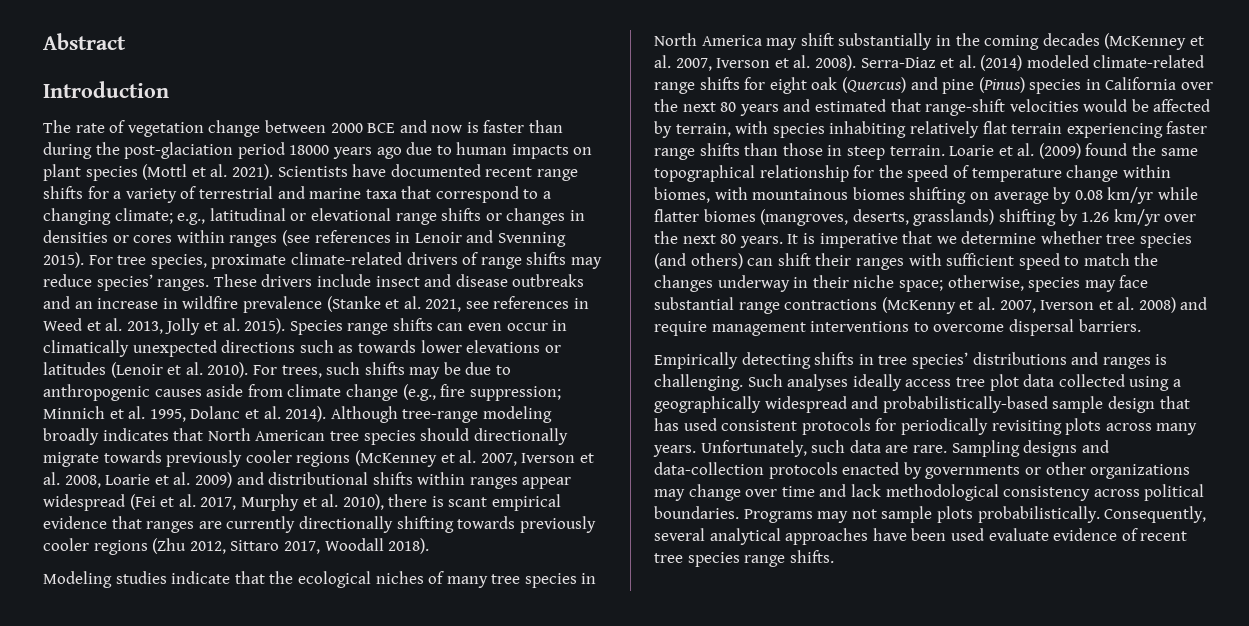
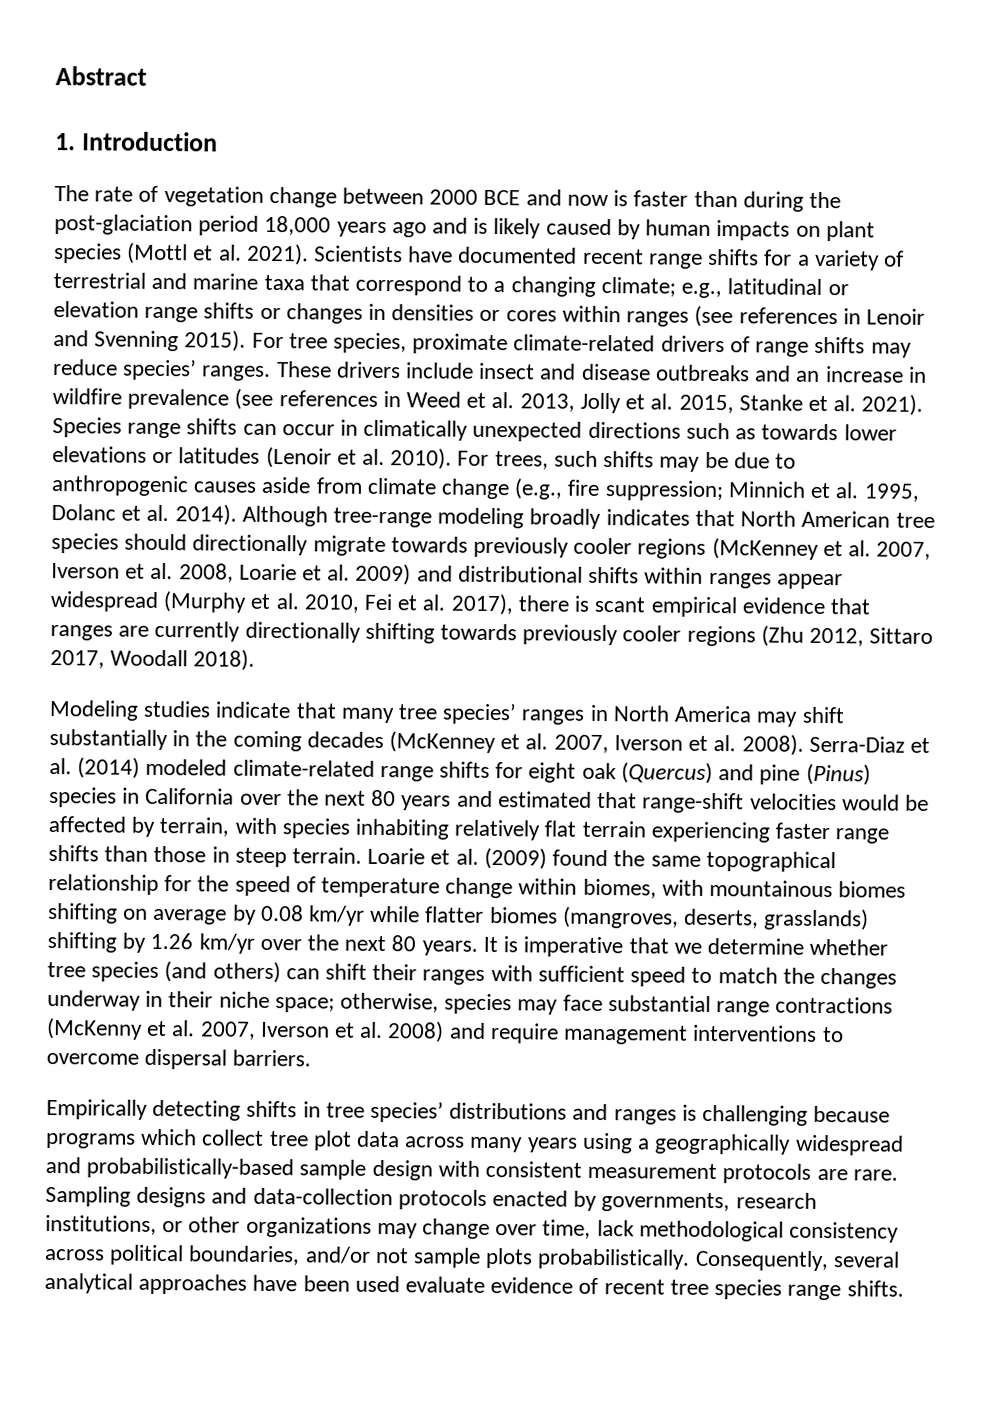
- Introduction
+ 1. Introduction
- The rate of vegetation change between 2000 BCE and now is faster than during the post-glaciation period 18000 years ago due to human impacts on plant species (Mottl et al. 2021).
+ The rate of vegetation change between 2000 BCE and now is faster than during the post-glaciation period 18,000 years ago and is likely caused by human impacts on plant species (Mottl et al. 2021).
- Scientists have documented recent range shifts for a variety of terrestrial and marine taxa that correspond to a changing climate; e.g., latitudinal or elevational range shifts or changes in densities or cores within ranges (see references in Lenoir and Svenning 2015).
+ Scientists have documented recent range shifts for a variety of terrestrial and marine taxa that correspond to a changing climate; e.g., latitudinal or elevation range shifts or changes in densities or cores within ranges (see references in Lenoir and Svenning 2015).
- These drivers include insect and disease outbreaks and an increase in wildfire prevalence (Stanke et al. 2021, see references in Weed et al. 2013, Jolly et al. 2015).
+ These drivers include insect and disease outbreaks and an increase in wildfire prevalence (see references in Weed et al. 2013, Jolly et al. 2015, Stanke et al. 2021).
- Species range shifts can even occur in climatically unexpected directions such as towards lower elevations or latitudes (Lenoir et al. 2010).
+ Species range shifts can occur in climatically unexpected directions such as towards lower elevations or latitudes (Lenoir et al. 2010).
- Although tree-range modeling broadly indicates that North American tree species should directionally migrate towards previously cooler regions (McKenney et al. 2007, Iverson et al. 2008, Loarie et al. 2009) and distributional shifts within ranges appear widespread (Fei et al. 2017, Murphy et al. 2010), there is scant empirical evidence that ranges are currently directionally shifting towards previously cooler regions (Zhu 2012, Sittaro 2017, Woodall 2018).
+ Although tree-range modeling broadly indicates that North American tree species should directionally migrate towards previously cooler regions (McKenney et al. 2007, Iverson et al. 2008, Loarie et al. 2009) and distributional shifts within ranges appear widespread (Murphy et al. 2010, Fei et al. 2017), there is scant empirical evidence that ranges are currently directionally shifting towards previously cooler regions (Zhu 2012, Sittaro 2017, Woodall 2018).
- Modeling studies indicate that the ecological niches of many tree species in North America may shift substantially in the coming decades (McKenney et al. 2007, Iverson et al. 2008).
+ Modeling studies indicate that many tree species’ ranges in North America may shift substantially in the coming decades (McKenney et al. 2007, Iverson et al. 2008).
- Empirically detecting shifts in tree species’ distributions and ranges is challenging. Such analyses ideally access tree plot data collected using a geographically widespread and probabilistically-based sample design that has used consistent protocols for periodically revisiting plots across many years. Unfortunately, such data are rare.
+ Empirically detecting shifts in tree species’ distributions and ranges is challenging because programs which collect tree plot data across many years using a geographically widespread and probabilistically-based sample design with consistent measurement protocols are rare.
- Sampling designs and data-collection protocols enacted by governments or other organizations may change over time and lack methodological consistency across political boundaries. Programs may not sample plots probabilistically.
+ Sampling designs and data-collection protocols enacted by governments, research institutions, or other organizations may change over time, lack methodological consistency across political boundaries, and/or not sample plots probabilistically.

